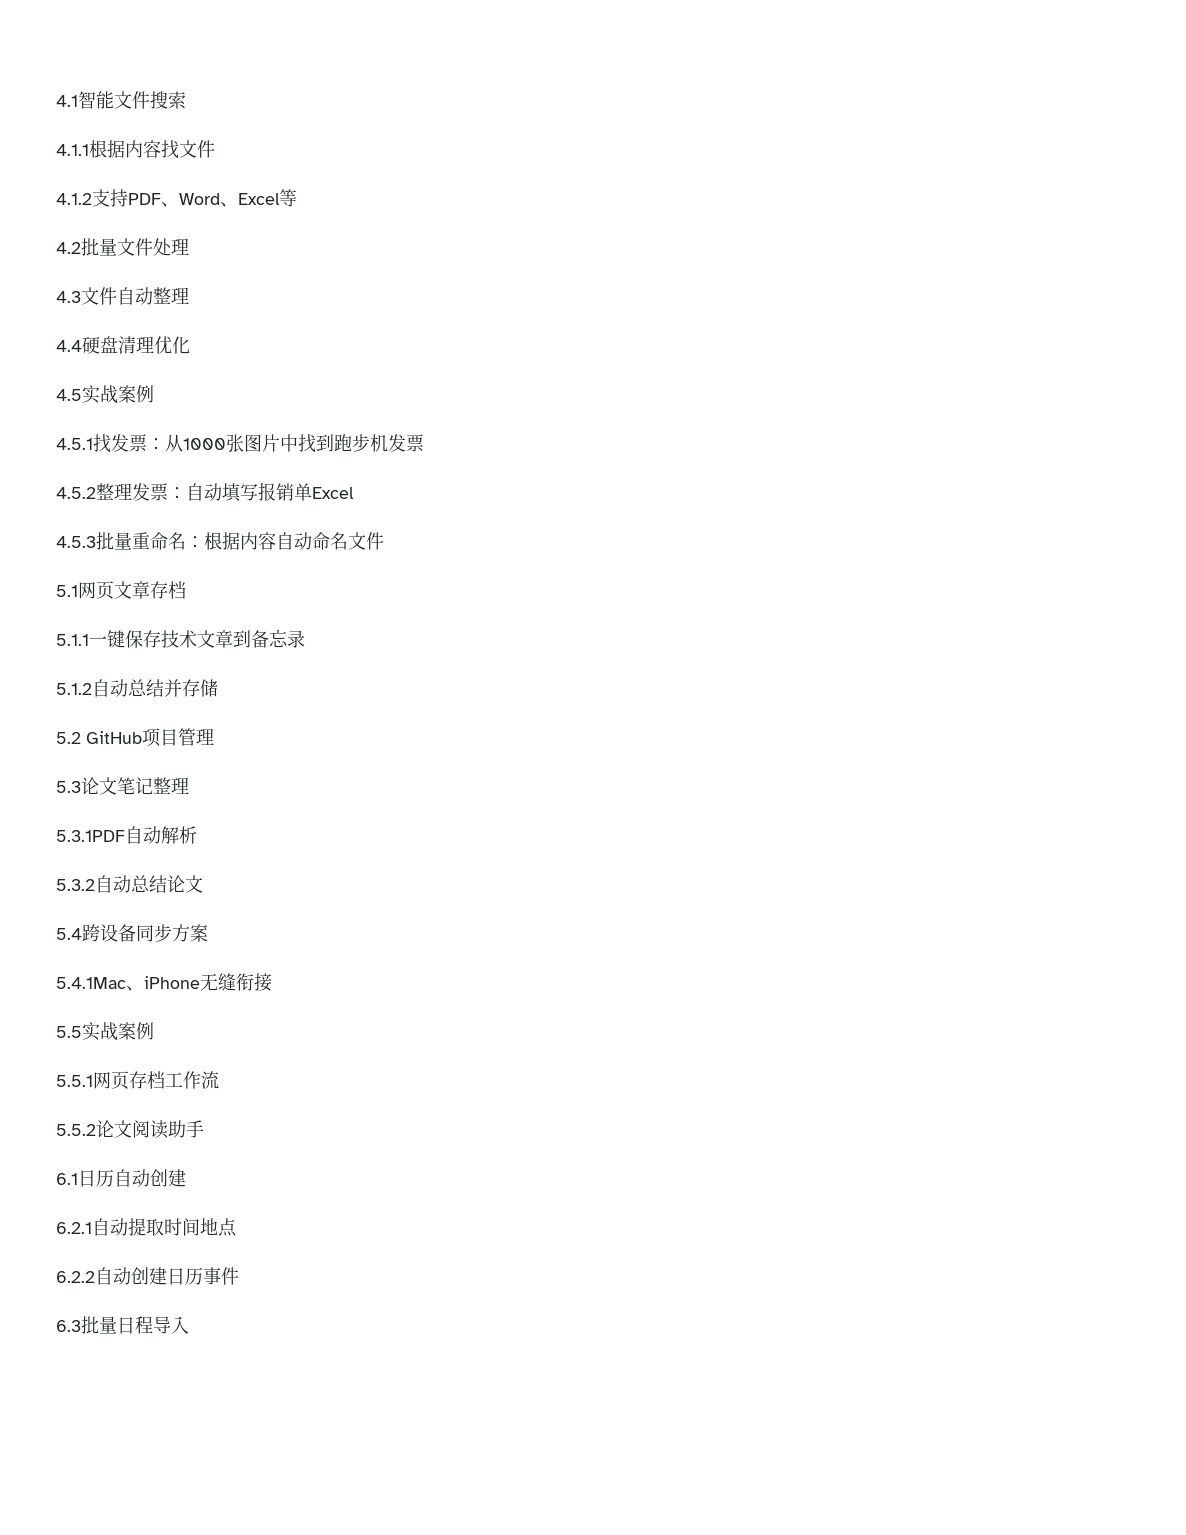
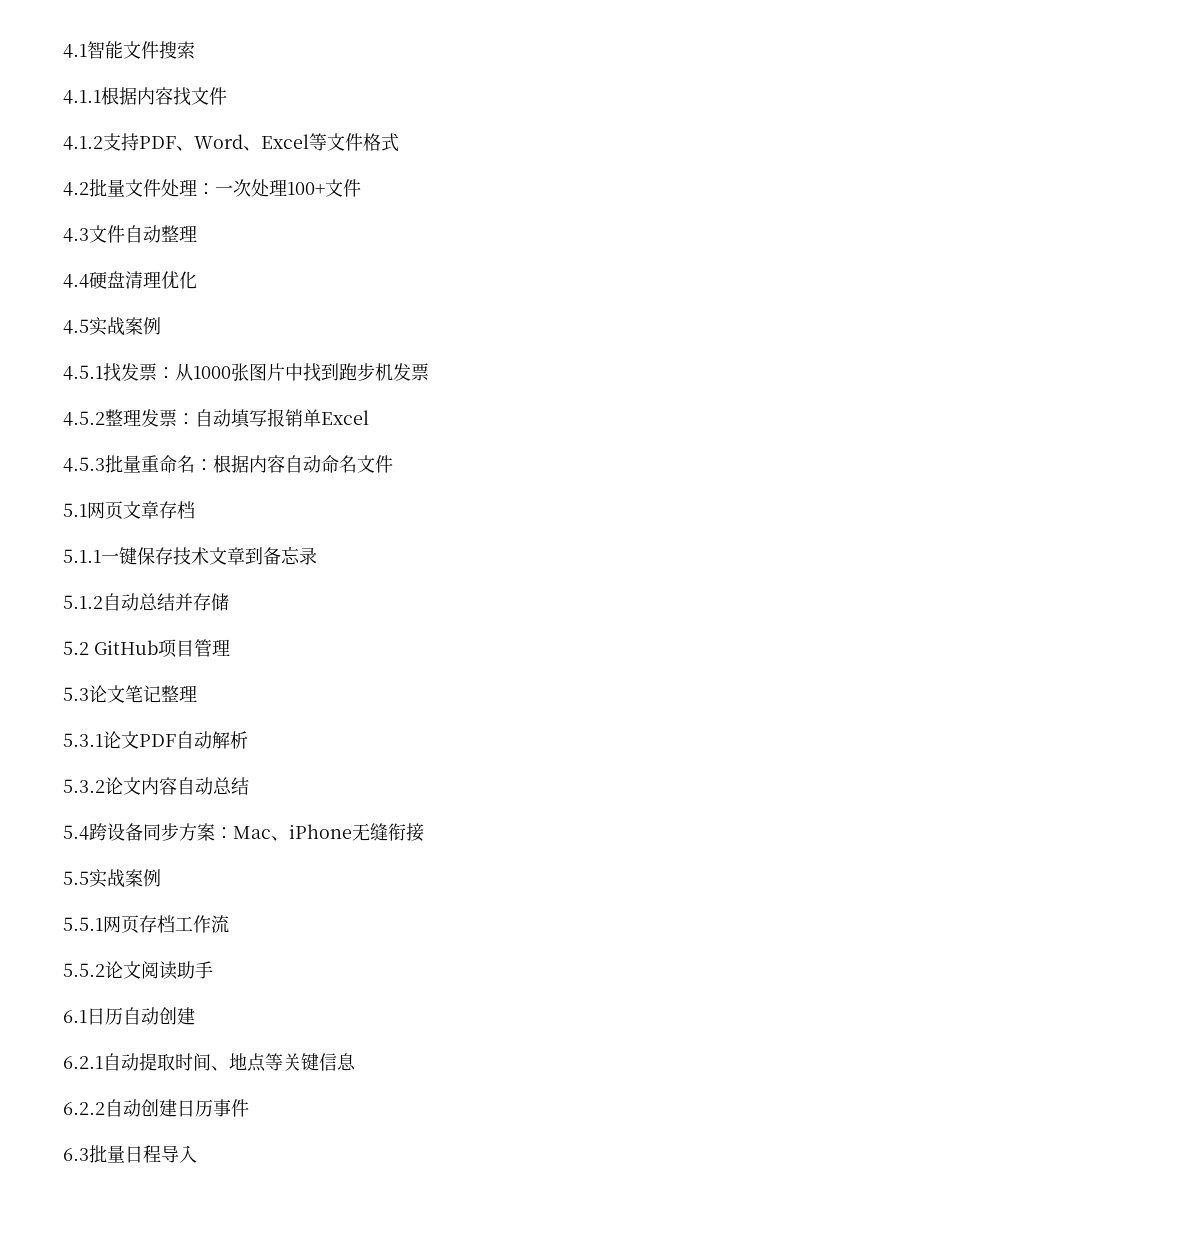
- 4.1.2支持PDF、Word、Excel等
+ 4.1.2支持PDF、Word、Excel等文件格式
- 4.2批量文件处理
+ 4.2批量文件处理：一次处理100+文件
- 5.3.1PDF自动解析
+ 5.3.1论文PDF自动解析
- 5.3.2自动总结论文
+ 5.3.2论文内容自动总结
- 5.4跨设备同步方案
- 5.4.1Mac、iPhone无缝衔接
+ 5.4跨设备同步方案：Mac、iPhone无缝衔接
- 6.2.1自动提取时间地点
+ 6.2.1自动提取时间、地点等关键信息

